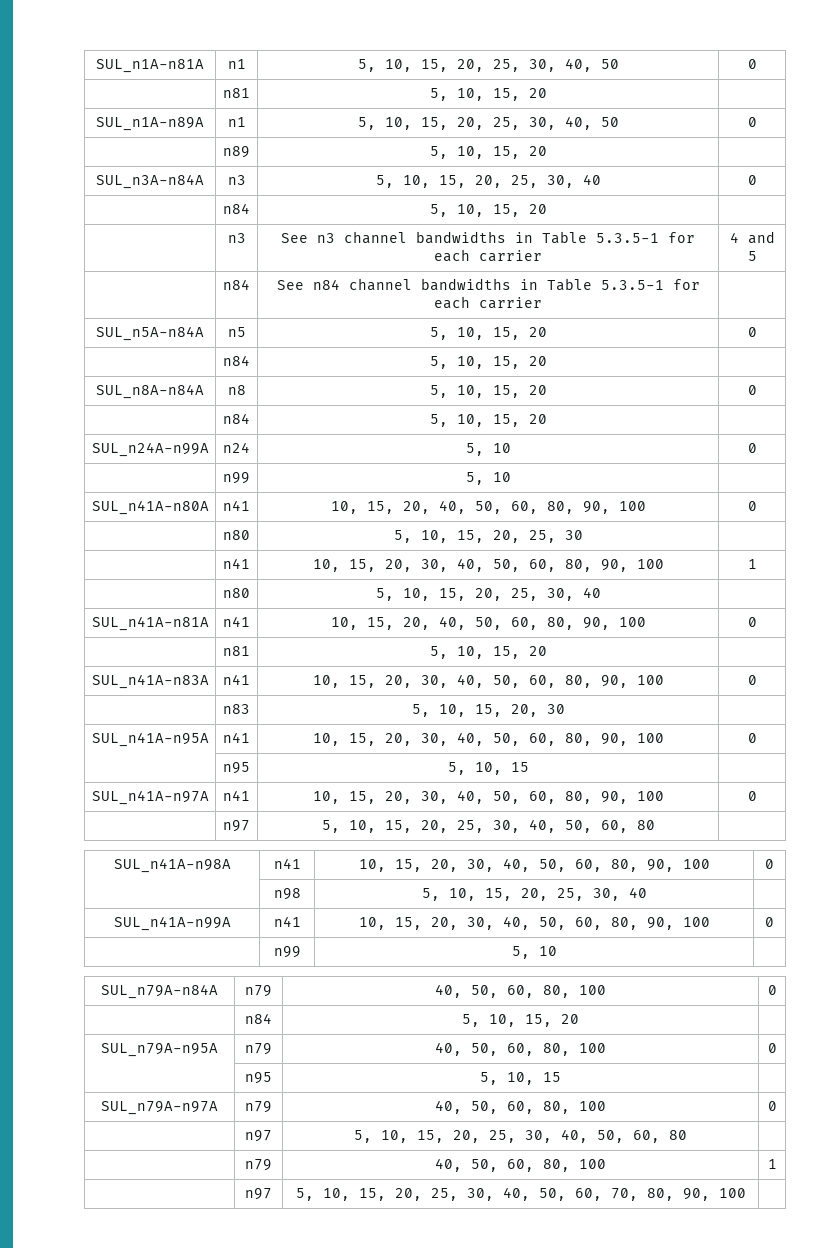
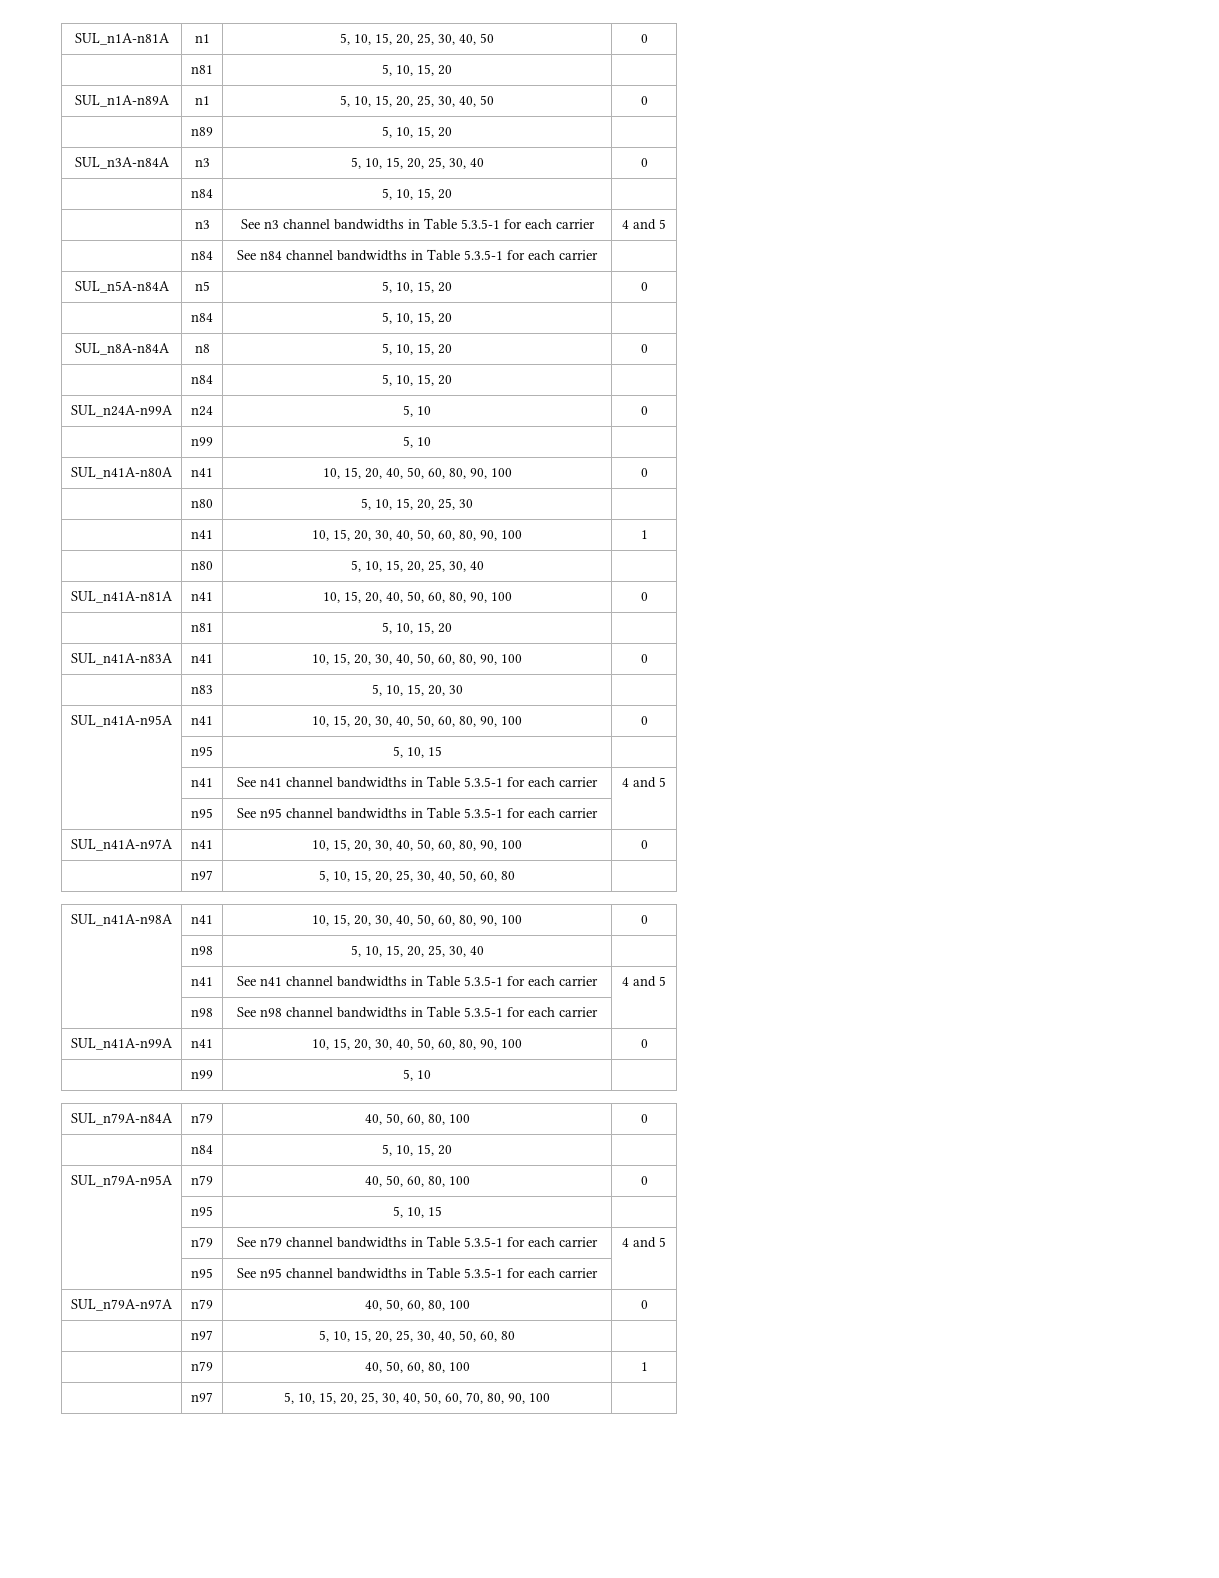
  SUL_n41A-n95A | n41 | 10, 15, 20, 30, 40, 50, 60, 80, 90, 100 | 0
  | n95 | 5, 10, 15 |
+ | n41 | See n41 channel bandwidths in Table 5.3.5-1 for each carrier | 4 and 5
+ | n95 | See n95 channel bandwidths in Table 5.3.5-1 for each carrier |
  | n98 | 5, 10, 15, 20, 25, 30, 40 |
+ | n41 | See n41 channel bandwidths in Table 5.3.5-1 for each carrier | 4 and 5
+ | n98 | See n98 channel bandwidths in Table 5.3.5-1 for each carrier |
+ | n79 | See n79 channel bandwidths in Table 5.3.5-1 for each carrier | 4 and 5
+ | n95 | See n95 channel bandwidths in Table 5.3.5-1 for each carrier |

